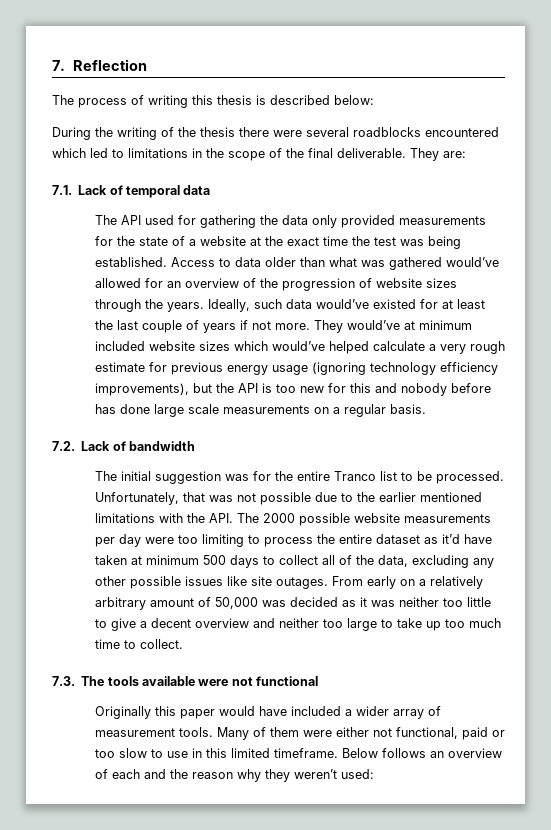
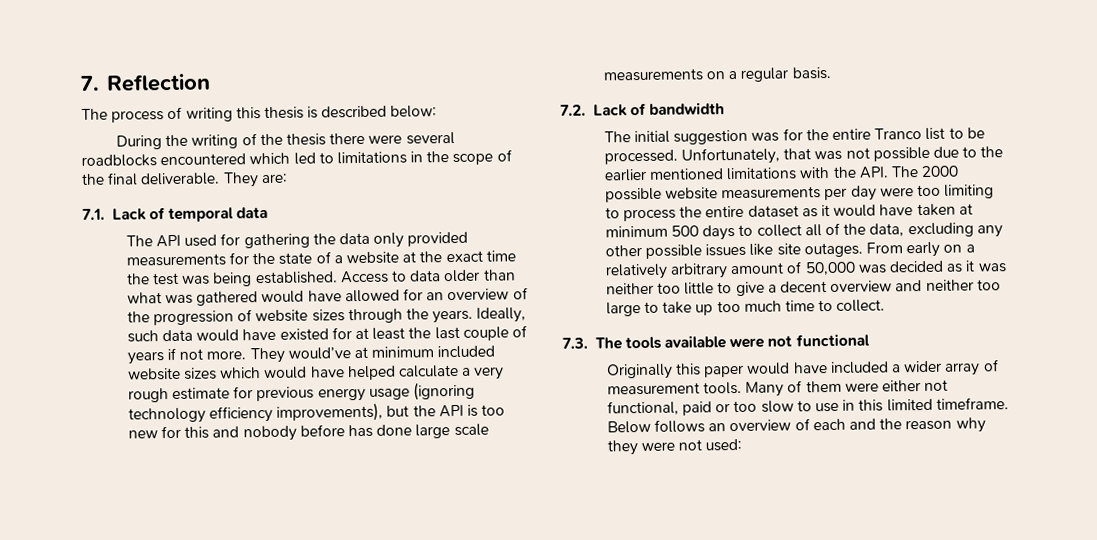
- Access to data older than what was gathered would’ve allowed for an overview of the progression of website sizes through the years.
+ Access to data older than what was gathered would have allowed for an overview of the progression of website sizes through the years.
- Ideally, such data would’ve existed for at least the last couple of years if not more.
+ Ideally, such data would have existed for at least the last couple of years if not more.
- They would’ve at minimum included website sizes which would’ve helped calculate a very rough estimate for previous energy usage (ignoring technology efficiency improvements), but the API is too new for this and nobody before has done large scale measurements on a regular basis.
+ They would’ve at minimum included website sizes which would have helped calculate a very rough estimate for previous energy usage (ignoring technology efficiency improvements), but the API is too new for this and nobody before has done large scale measurements on a regular basis.
- Unfortunately, that was not possible due to the earlier mentioned limitations with the API. The 2000 possible website measurements per day were too limiting to process the entire dataset as it’d have taken at minimum 500 days to collect all of the data, excluding any other possible issues like site outages.
+ Unfortunately, that was not possible due to the earlier mentioned limitations with the API. The 2000 possible website measurements per day were too limiting to process the entire dataset as it would have taken at minimum 500 days to collect all of the data, excluding any other possible issues like site outages.
- Below follows an overview of each and the reason why they weren’t used:
+ Below follows an overview of each and the reason why they were not used:

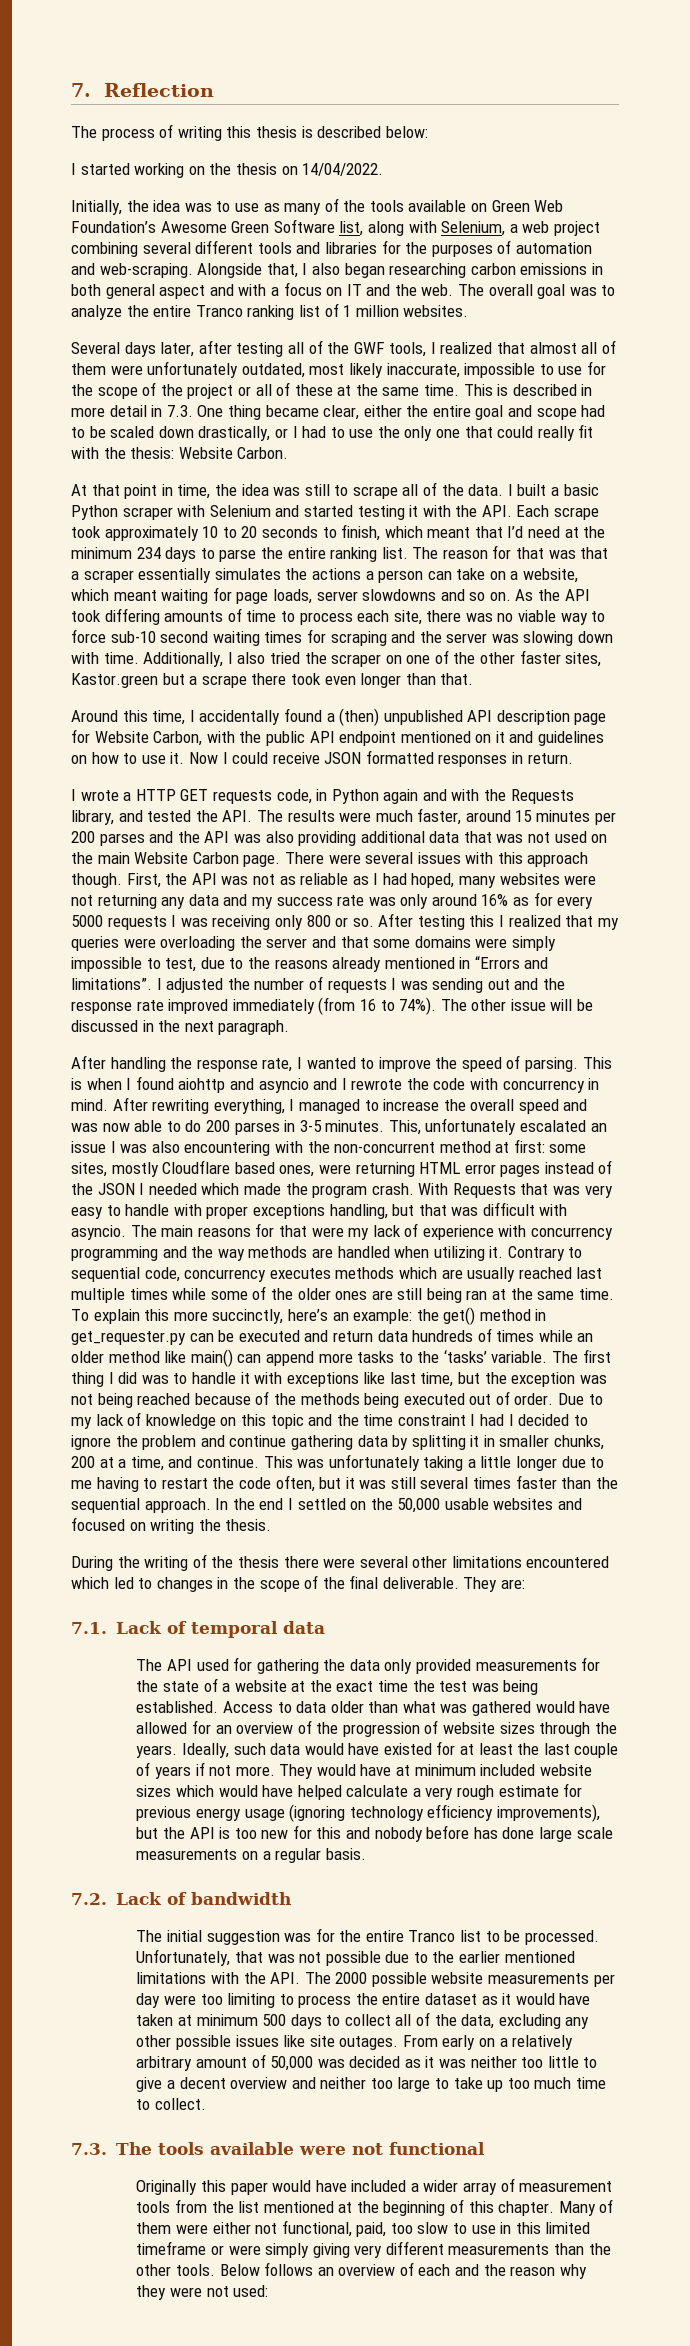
+ I started working on the thesis on 14/04/2022.
+ Initially, the idea was to use as many of the tools available on Green Web Foundation’s Awesome Green Software list, along with Selenium, a web project combining several different tools and libraries for the purposes of automation and web-scraping. Alongside that, I also began researching carbon emissions in both general aspect and with a focus on IT and the web. The overall goal was to analyze the entire Tranco ranking list of 1 million websites.
+ Several days later, after testing all of the GWF tools, I realized that almost all of them were unfortunately outdated, most likely inaccurate, impossible to use for the scope of the project or all of these at the same time. This is described in more detail in 7.3. One thing became clear, either the entire goal and scope had to be scaled down drastically, or I had to use the only one that could really fit with the thesis: Website Carbon.
+ At that point in time, the idea was still to scrape all of the data. I built a basic Python scraper with Selenium and started testing it with the API. Each scrape took approximately 10 to 20 seconds to finish, which meant that I’d need at the minimum 234 days to parse the entire ranking list. The reason for that was that a scraper essentially simulates the actions a person can take on a website, which meant waiting for page loads, server slowdowns and so on. As the API took differing amounts of time to process each site, there was no viable way to force sub-10 second waiting times for scraping and the server was slowing down with time. Additionally, I also tried the scraper on one of the other faster sites, Kastor.green but a scrape there took even longer than that.
+ Around this time, I accidentally found a (then) unpublished API description page for Website Carbon, with the public API endpoint mentioned on it and guidelines on how to use it. Now I could receive JSON formatted responses in return.
+ I wrote a HTTP GET requests code, in Python again and with the Requests library, and tested the API. The results were much faster, around 15 minutes per 200 parses and the API was also providing additional data that was not used on the main Website Carbon page. There were several issues with this approach though. First, the API was not as reliable as I had hoped, many websites were not returning any data and my success rate was only around 16% as for every 5000 requests I was receiving only 800 or so. After testing this I realized that my queries were overloading the server and that some domains were simply impossible to test, due to the reasons already mentioned in “Errors and limitations”. I adjusted the number of requests I was sending out and the response rate improved immediately (from 16 to 74%). The other issue will be discussed in the next paragraph.
+ After handling the response rate, I wanted to improve the speed of parsing. This is when I found aiohttp and asyncio and I rewrote the code with concurrency in mind. After rewriting everything, I managed to increase the overall speed and was now able to do 200 parses in 3-5 minutes. This, unfortunately escalated an issue I was also encountering with the non-concurrent method at first: some sites, mostly Cloudflare based ones, were returning HTML error pages instead of the JSON I needed which made the program crash. With Requests that was very easy to handle with proper exceptions handling, but that was difficult with asyncio. The main reasons for that were my lack of experience with concurrency programming and the way methods are handled when utilizing it. Contrary to sequential code, concurrency executes methods which are usually reached last multiple times while some of the older ones are still being ran at the same time. To explain this more succinctly, here’s an example: the get() method in get_requester.py can be executed and return data hundreds of times while an older method like main() can append more tasks to the ‘tasks’ variable. The first thing I did was to handle it with exceptions like last time, but the exception was not being reached because of the methods being executed out of order. Due to my lack of knowledge on this topic and the time constraint I had I decided to ignore the problem and continue gathering data by splitting it in smaller chunks, 200 at a time, and continue. This was unfortunately taking a little longer due to me having to restart the code often, but it was still several times faster than the sequential approach. In the end I settled on the 50,000 usable websites and focused on writing the thesis.
- During the writing of the thesis there were several roadblocks encountered which led to limitations in the scope of the final deliverable.
+ During the writing of the thesis there were several other limitations encountered which led to changes in the scope of the final deliverable.
- They would’ve at minimum included website sizes which would have helped calculate a very rough estimate for previous energy usage (ignoring technology efficiency improvements), but the API is too new for this and nobody before has done large scale measurements on a regular basis.
+ They would have at minimum included website sizes which would have helped calculate a very rough estimate for previous energy usage (ignoring technology efficiency improvements), but the API is too new for this and nobody before has done large scale measurements on a regular basis.
- Originally this paper would have included a wider array of measurement tools.
+ Originally this paper would have included a wider array of measurement tools from the list mentioned at the beginning of this chapter.
- Many of them were either not functional, paid or too slow to use in this limited timeframe.
+ Many of them were either not functional, paid, too slow to use in this limited timeframe or were simply giving very different measurements than the other tools.

